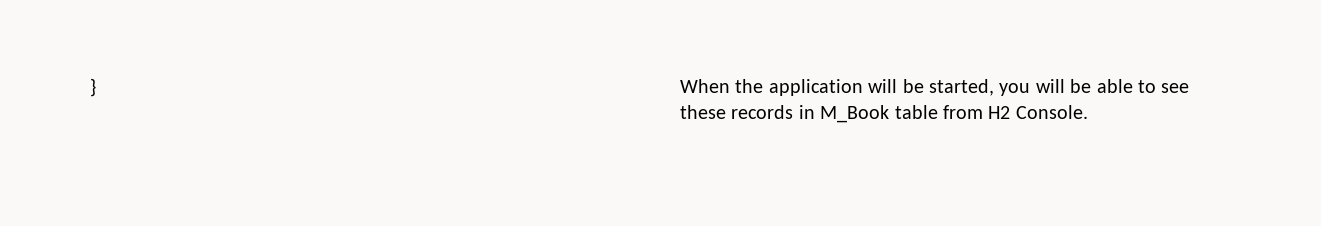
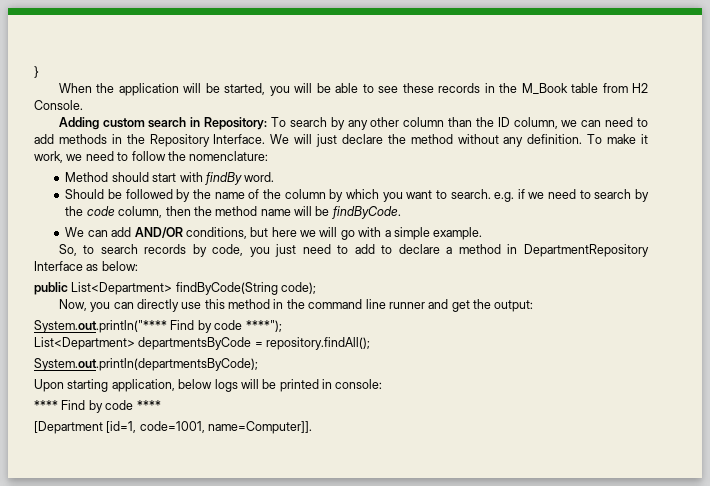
- When the application will be started, you will be able to see these records in M_Book table from H2 Console.
+ When the application will be started, you will be able to see these records in the M_Book table from H2 Console.
+ Adding custom search in Repository: To search by any other column than the ID column, we can need to add methods in the Repository Interface. We will just declare the method without any definition. To make it work, we need to follow the nomenclature:
+ Method should start with findBy word.
+ Should be followed by the name of the column by which you want to search. e.g. if we need to search by the code column, then the method name will be findByCode.
+ We can add AND/OR conditions, but here we will go with a simple example.
+ So, to search records by code, you just need to add to declare a method in DepartmentRepository Interface as below:
+ public List<Department> findByCode(String code);
+ Now, you can directly use this method in the command line runner and get the output:
+ System.out.println("**** Find by code ****");
+ List<Department> departmentsByCode = repository.findAll();
+ System.out.println(departmentsByCode);
+ Upon starting application, below logs will be printed in console:
+ **** Find by code ****
+ [Department [id=1, code=1001, name=Computer]].

